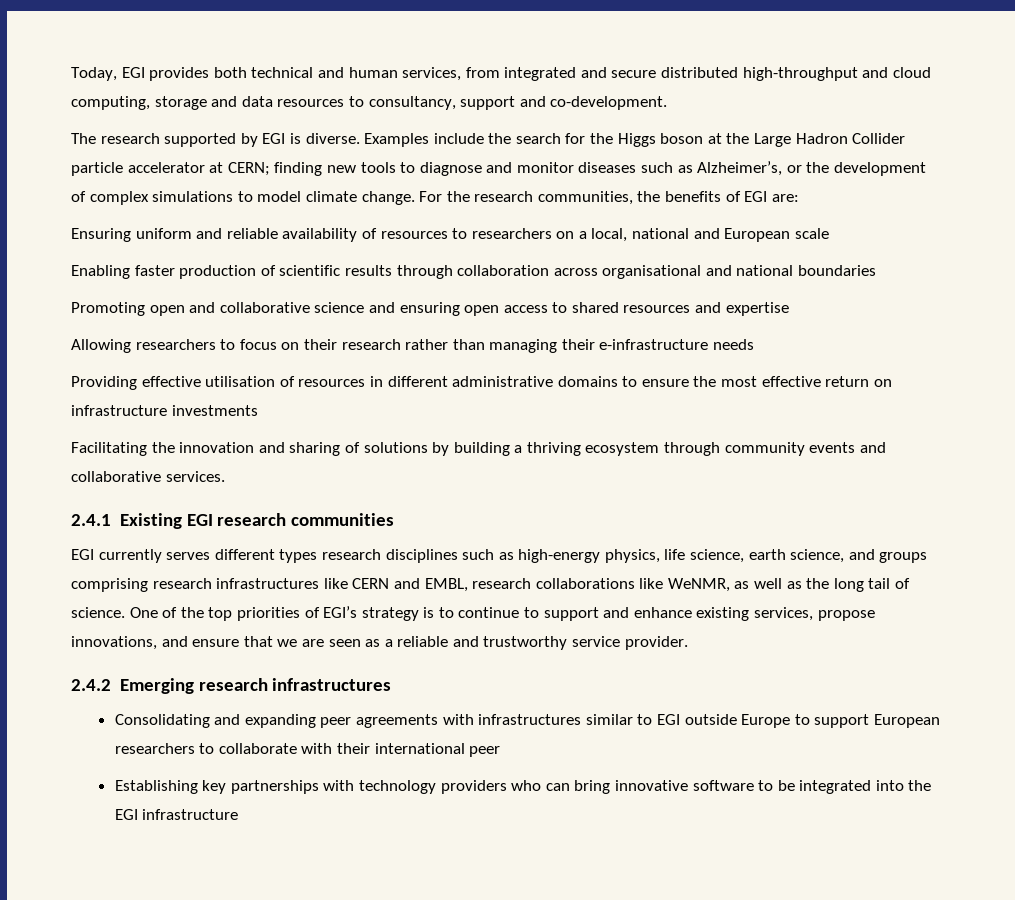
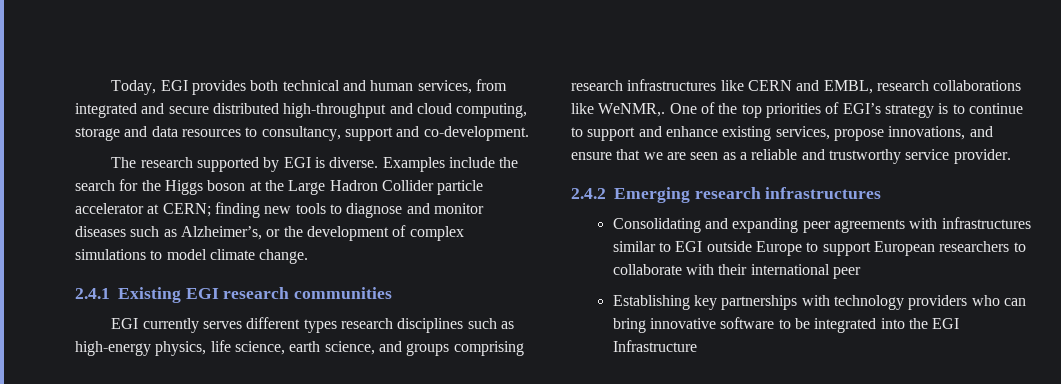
- For the research communities, the benefits of EGI are:
- Ensuring uniform and reliable availability of resources to researchers on a local, national and European scale
- Enabling faster production of scientific results through collaboration across organisational and national boundaries
- Promoting open and collaborative science and ensuring open access to shared resources and expertise
- Allowing researchers to focus on their research rather than managing their e-infrastructure needs
- Providing effective utilisation of resources in different administrative domains to ensure the most effective return on infrastructure investments
- Facilitating the innovation and sharing of solutions by building a thriving ecosystem through community events and collaborative services.
- EGI currently serves different types research disciplines such as high-energy physics, life science, earth science, and groups comprising research infrastructures like CERN and EMBL, research collaborations like WeNMR, as well as the long tail of science.
+ EGI currently serves different types research disciplines such as high-energy physics, life science, earth science, and groups comprising research infrastructures like CERN and EMBL, research collaborations like WeNMR,.
- Establishing key partnerships with technology providers who can bring innovative software to be integrated into the EGI infrastructure
+ Establishing key partnerships with technology providers who can bring innovative software to be integrated into the EGI Infrastructure

